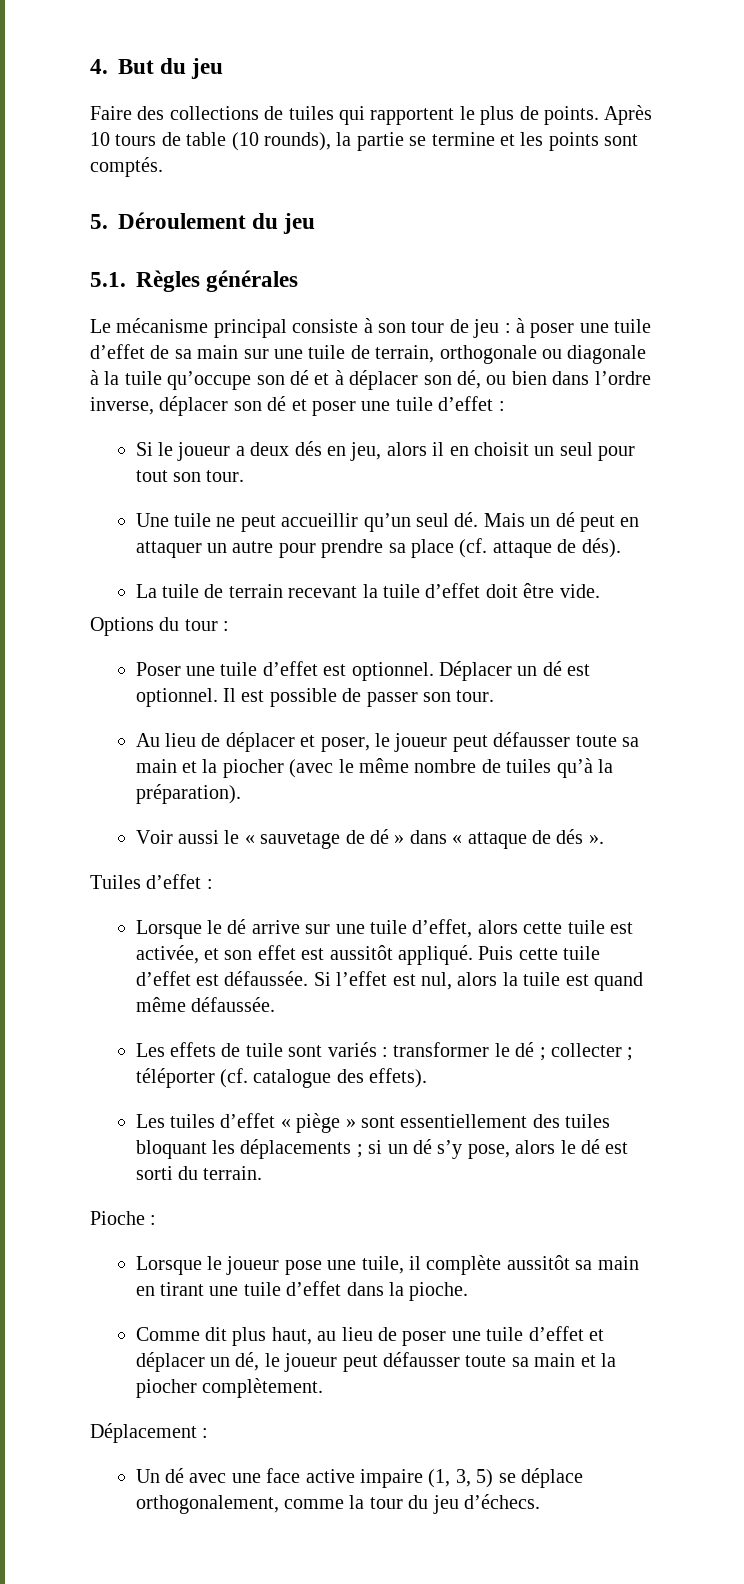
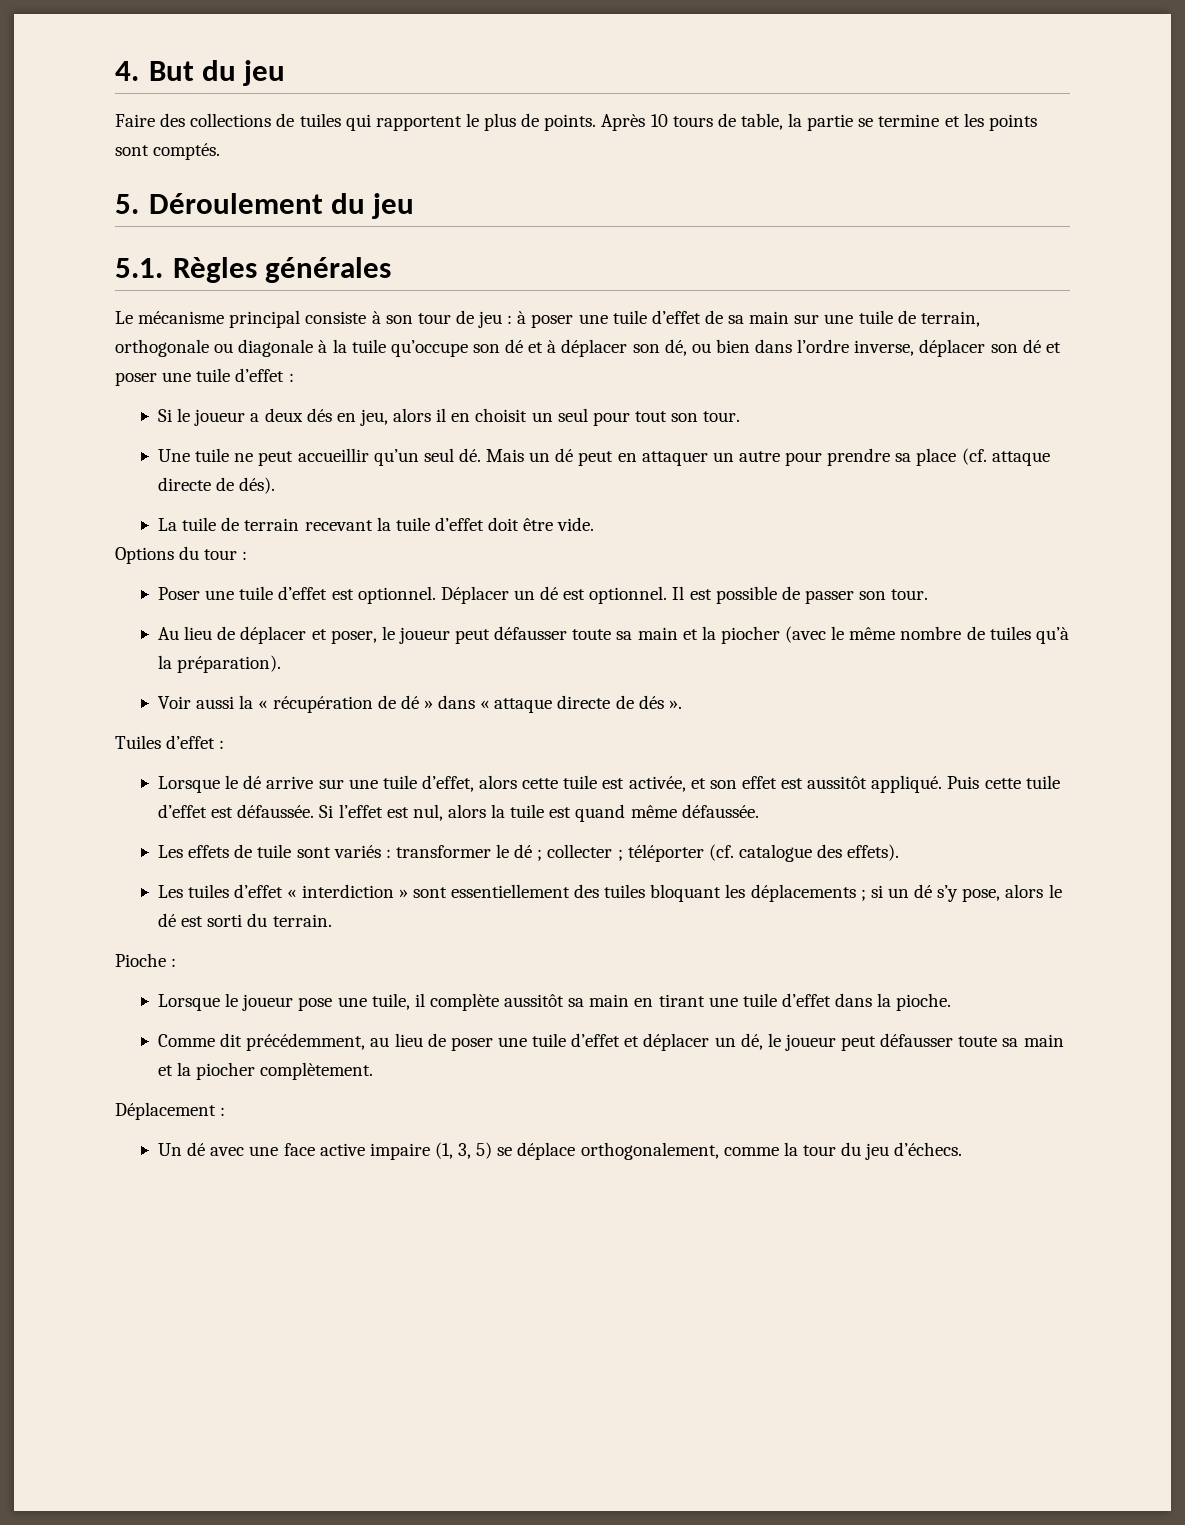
- Après 10 tours de table (10 rounds), la partie se termine et les points sont comptés.
+ Après 10 tours de table, la partie se termine et les points sont comptés.
- Mais un dé peut en attaquer un autre pour prendre sa place (cf. attaque de dés).
+ Mais un dé peut en attaquer un autre pour prendre sa place (cf. attaque directe de dés).
- Voir aussi le « sauvetage de dé » dans « attaque de dés ».
+ Voir aussi la « récupération de dé » dans « attaque directe de dés ».
- Les tuiles d’effet « piège » sont essentiellement des tuiles bloquant les déplacements ; si un dé s’y pose, alors le dé est sorti du terrain.
+ Les tuiles d’effet « interdiction » sont essentiellement des tuiles bloquant les déplacements ; si un dé s’y pose, alors le dé est sorti du terrain.
- Comme dit plus haut, au lieu de poser une tuile d’effet et déplacer un dé, le joueur peut défausser toute sa main et la piocher complètement.
+ Comme dit précédemment, au lieu de poser une tuile d’effet et déplacer un dé, le joueur peut défausser toute sa main et la piocher complètement.

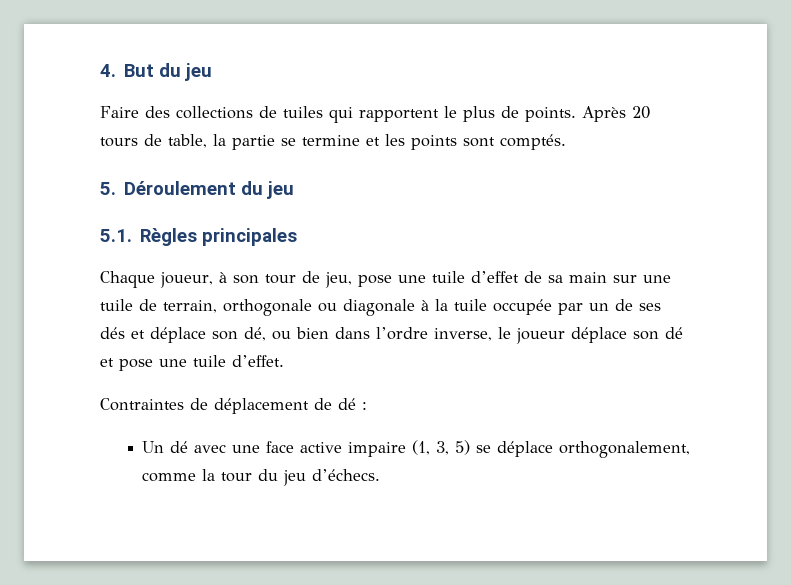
- Après 10 tours de table, la partie se termine et les points sont comptés.
+ Après 20 tours de table, la partie se termine et les points sont comptés.
- 5.1. Règles générales
- Le mécanisme principal consiste à son tour de jeu : à poser une tuile d’effet de sa main sur une tuile de terrain, orthogonale ou diagonale à la tuile qu’occupe son dé et à déplacer son dé, ou bien dans l’ordre inverse, déplacer son dé et poser une tuile d’effet :
- Si le joueur a deux dés en jeu, alors il en choisit un seul pour tout son tour.
- Une tuile ne peut accueillir qu’un seul dé. Mais un dé peut en attaquer un autre pour prendre sa place (cf. attaque directe de dés).
- La tuile de terrain recevant la tuile d’effet doit être vide.
- Options du tour :
- Poser une tuile d’effet est optionnel. Déplacer un dé est optionnel. Il est possible de passer son tour.
- Au lieu de déplacer et poser, le joueur peut défausser toute sa main et la piocher (avec le même nombre de tuiles qu’à la préparation).
- Voir aussi la « récupération de dé » dans « attaque directe de dés ».
- Tuiles d’effet :
- Lorsque le dé arrive sur une tuile d’effet, alors cette tuile est activée, et son effet est aussitôt appliqué. Puis cette tuile d’effet est défaussée. Si l’effet est nul, alors la tuile est quand même défaussée.
- Les effets de tuile sont variés : transformer le dé ; collecter ; téléporter (cf. catalogue des effets).
- Les tuiles d’effet « interdiction » sont essentiellement des tuiles bloquant les déplacements ; si un dé s’y pose, alors le dé est sorti du terrain.
- Pioche :
- Lorsque le joueur pose une tuile, il complète aussitôt sa main en tirant une tuile d’effet dans la pioche.
- Comme dit précédemment, au lieu de poser une tuile d’effet et déplacer un dé, le joueur peut défausser toute sa main et la piocher complètement.
- Déplacement :
+ 5.1. Règles principales
+ Chaque joueur, à son tour de jeu, pose une tuile d’effet de sa main sur une tuile de terrain, orthogonale ou diagonale à la tuile occupée par un de ses dés et déplace son dé, ou bien dans l’ordre inverse, le joueur déplace son dé et pose une tuile d’effet.
+ Contraintes de déplacement de dé :

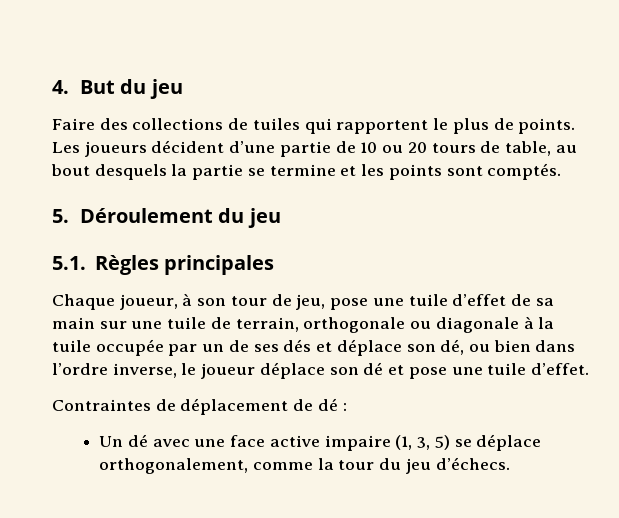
- Après 20 tours de table, la partie se termine et les points sont comptés.
+ Les joueurs décident d’une partie de 10 ou 20 tours de table, au bout desquels la partie se termine et les points sont comptés.

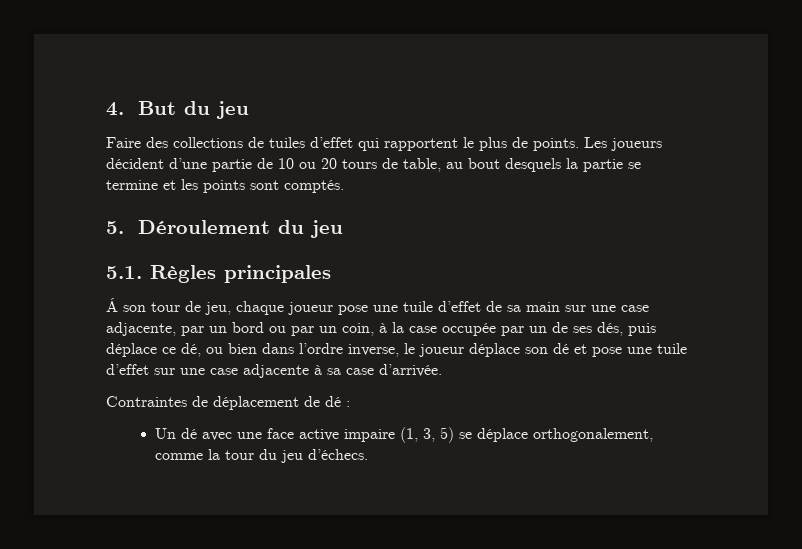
- Faire des collections de tuiles qui rapportent le plus de points.
+ Faire des collections de tuiles d’effet qui rapportent le plus de points.
- Chaque joueur, à son tour de jeu, pose une tuile d’effet de sa main sur une tuile de terrain, orthogonale ou diagonale à la tuile occupée par un de ses dés et déplace son dé, ou bien dans l’ordre inverse, le joueur déplace son dé et pose une tuile d’effet.
+ Á son tour de jeu, chaque joueur pose une tuile d’effet de sa main sur une case adjacente, par un bord ou par un coin, à la case occupée par un de ses dés, puis déplace ce dé, ou bien dans l’ordre inverse, le joueur déplace son dé et pose une tuile d’effet sur une case adjacente à sa case d’arrivée.

